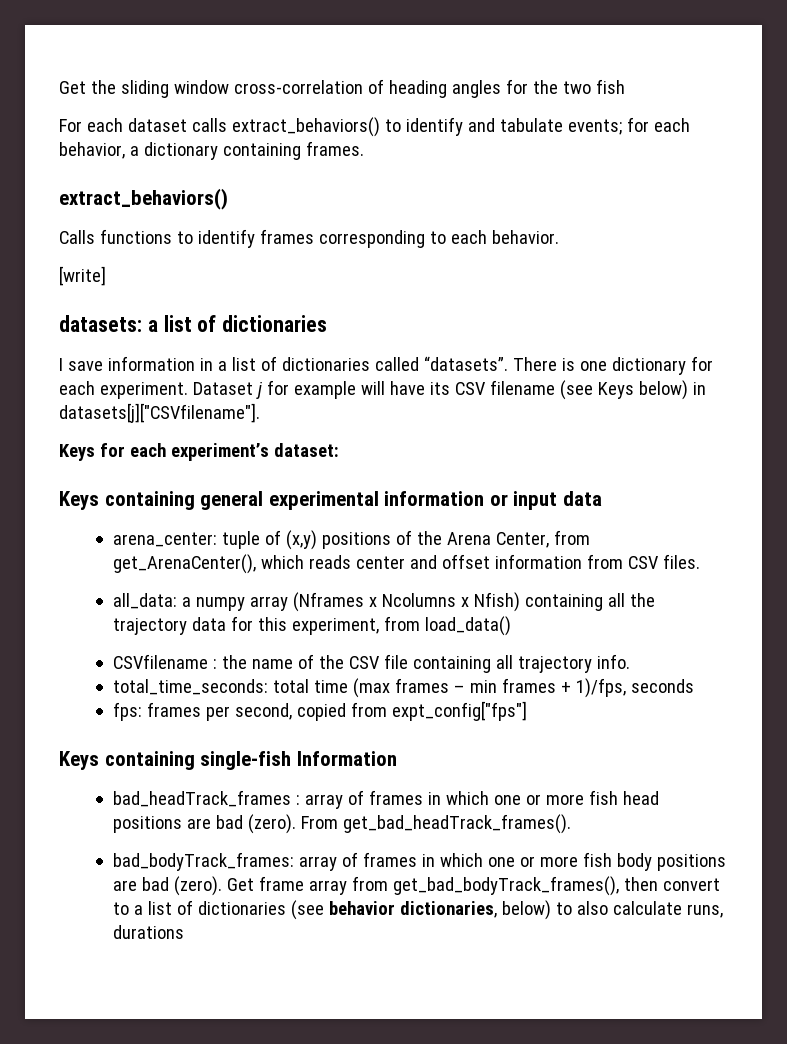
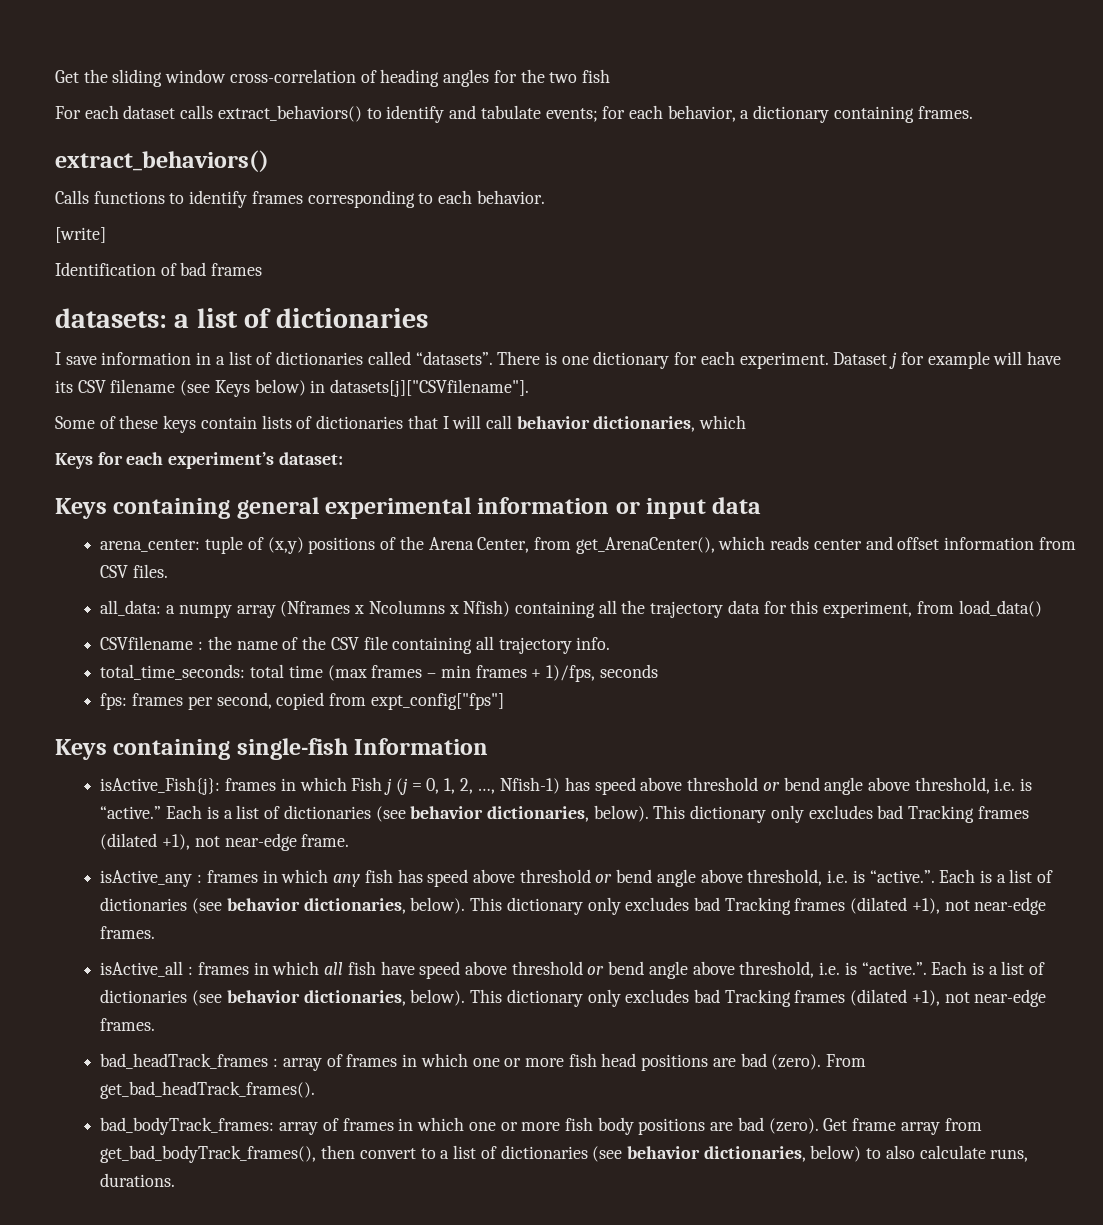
+ Identification of bad frames
+ Some of these keys contain lists of dictionaries that I will call behavior dictionaries, which
+ isActive_Fish{j}: frames in which Fish j (j = 0, 1, 2, …, Nfish-1) has speed above threshold or bend angle above threshold, i.e. is “active.” Each is a list of dictionaries (see behavior dictionaries, below). This dictionary only excludes bad Tracking frames (dilated +1), not near-edge frame.
+ isActive_any : frames in which any fish has speed above threshold or bend angle above threshold, i.e. is “active.”. Each is a list of dictionaries (see behavior dictionaries, below). This dictionary only excludes bad Tracking frames (dilated +1), not near-edge frames.
+ isActive_all : frames in which all fish have speed above threshold or bend angle above threshold, i.e. is “active.”. Each is a list of dictionaries (see behavior dictionaries, below). This dictionary only excludes bad Tracking frames (dilated +1), not near-edge frames.
- Get frame array from get_bad_bodyTrack_frames(), then convert to a list of dictionaries (see behavior dictionaries, below) to also calculate runs, durations
+ Get frame array from get_bad_bodyTrack_frames(), then convert to a list of dictionaries (see behavior dictionaries, below) to also calculate runs, durations.

